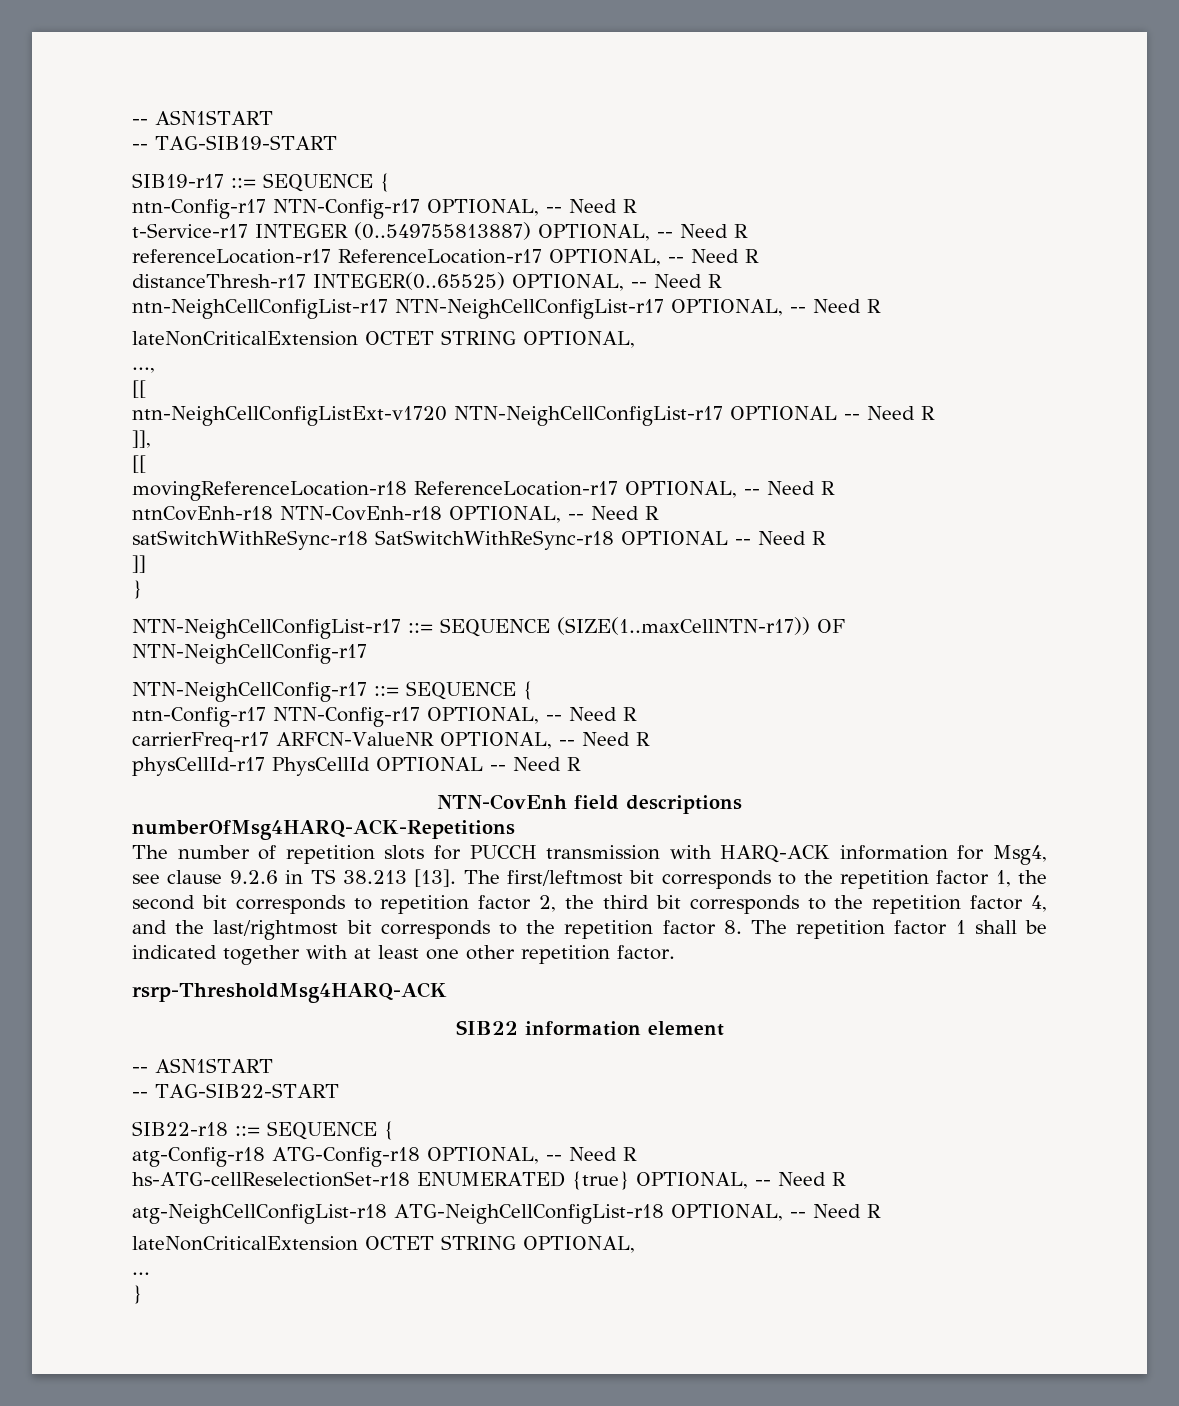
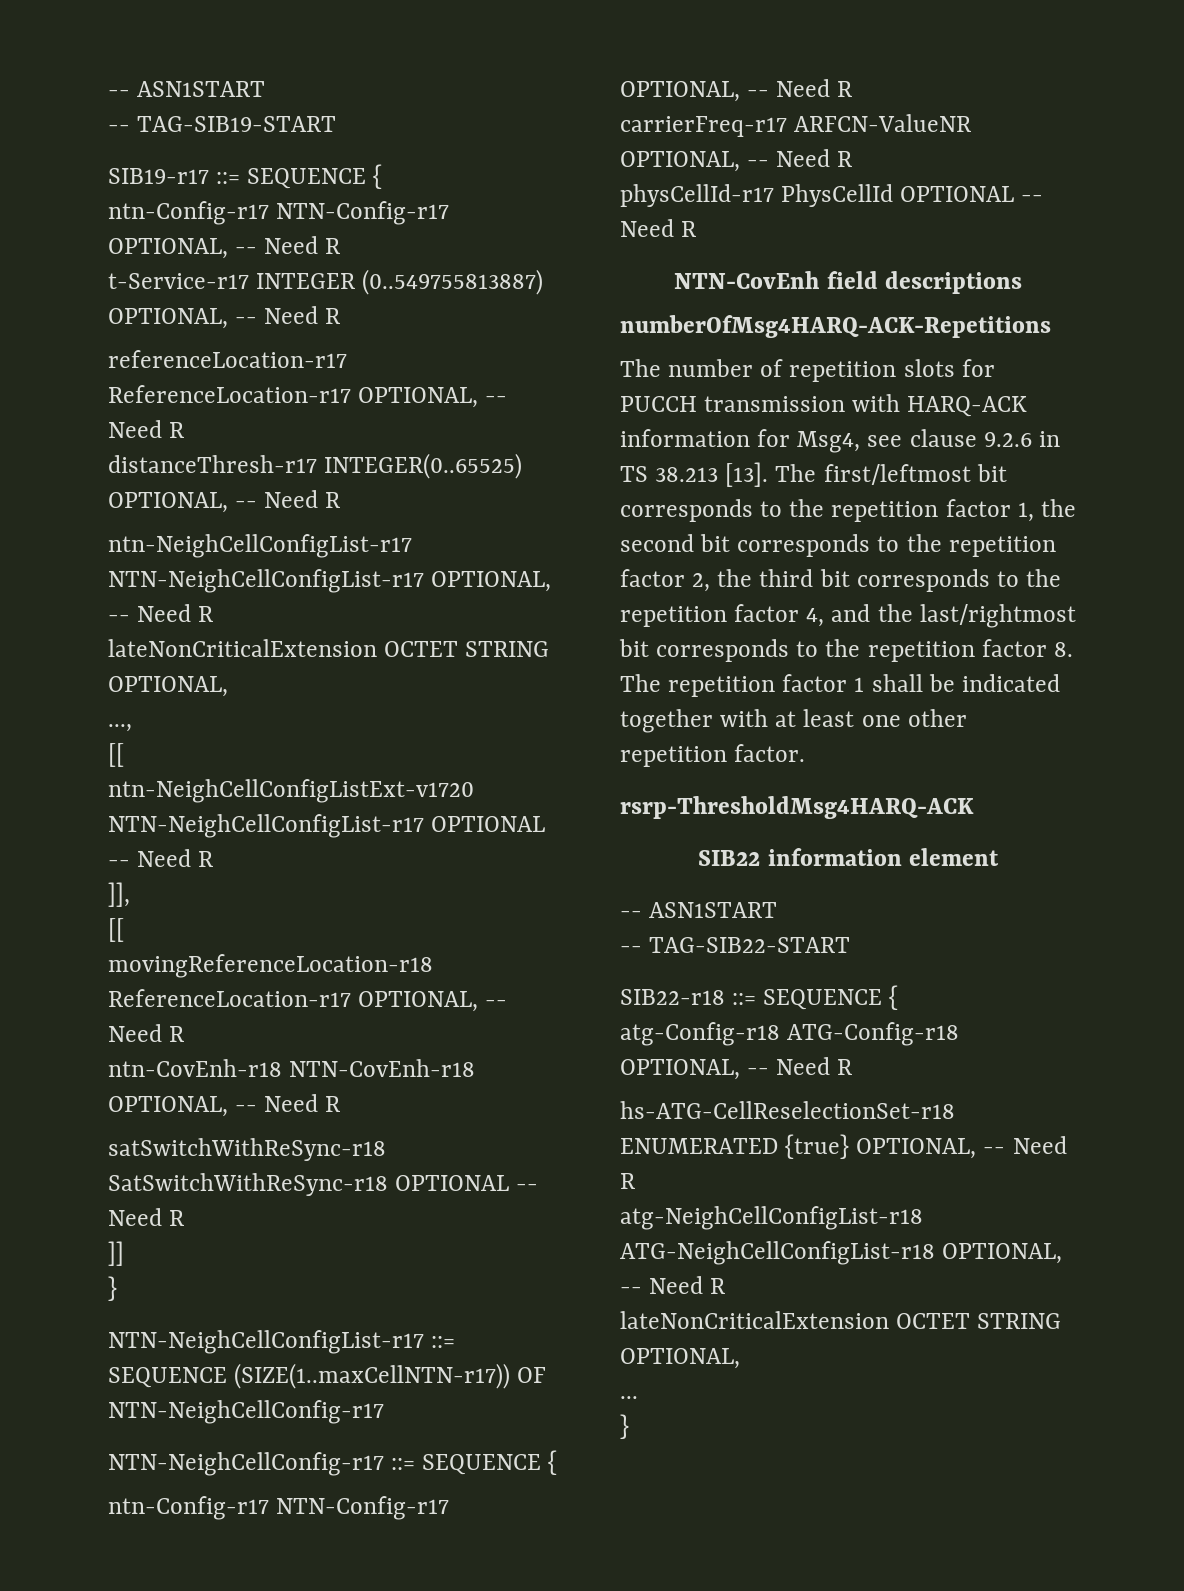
- ntnCovEnh-r18 NTN-CovEnh-r18 OPTIONAL, -- Need R
+ ntn-CovEnh-r18 NTN-CovEnh-r18 OPTIONAL, -- Need R
- The first/leftmost bit corresponds to the repetition factor 1, the second bit corresponds to repetition factor 2, the third bit corresponds to the repetition factor 4, and the last/rightmost bit corresponds to the repetition factor 8. The repetition factor 1 shall be indicated together with at least one other repetition factor.
+ The first/leftmost bit corresponds to the repetition factor 1, the second bit corresponds to the repetition factor 2, the third bit corresponds to the repetition factor 4, and the last/rightmost bit corresponds to the repetition factor 8. The repetition factor 1 shall be indicated together with at least one other repetition factor.
- hs-ATG-cellReselectionSet-r18 ENUMERATED {true} OPTIONAL, -- Need R
+ hs-ATG-CellReselectionSet-r18 ENUMERATED {true} OPTIONAL, -- Need R

